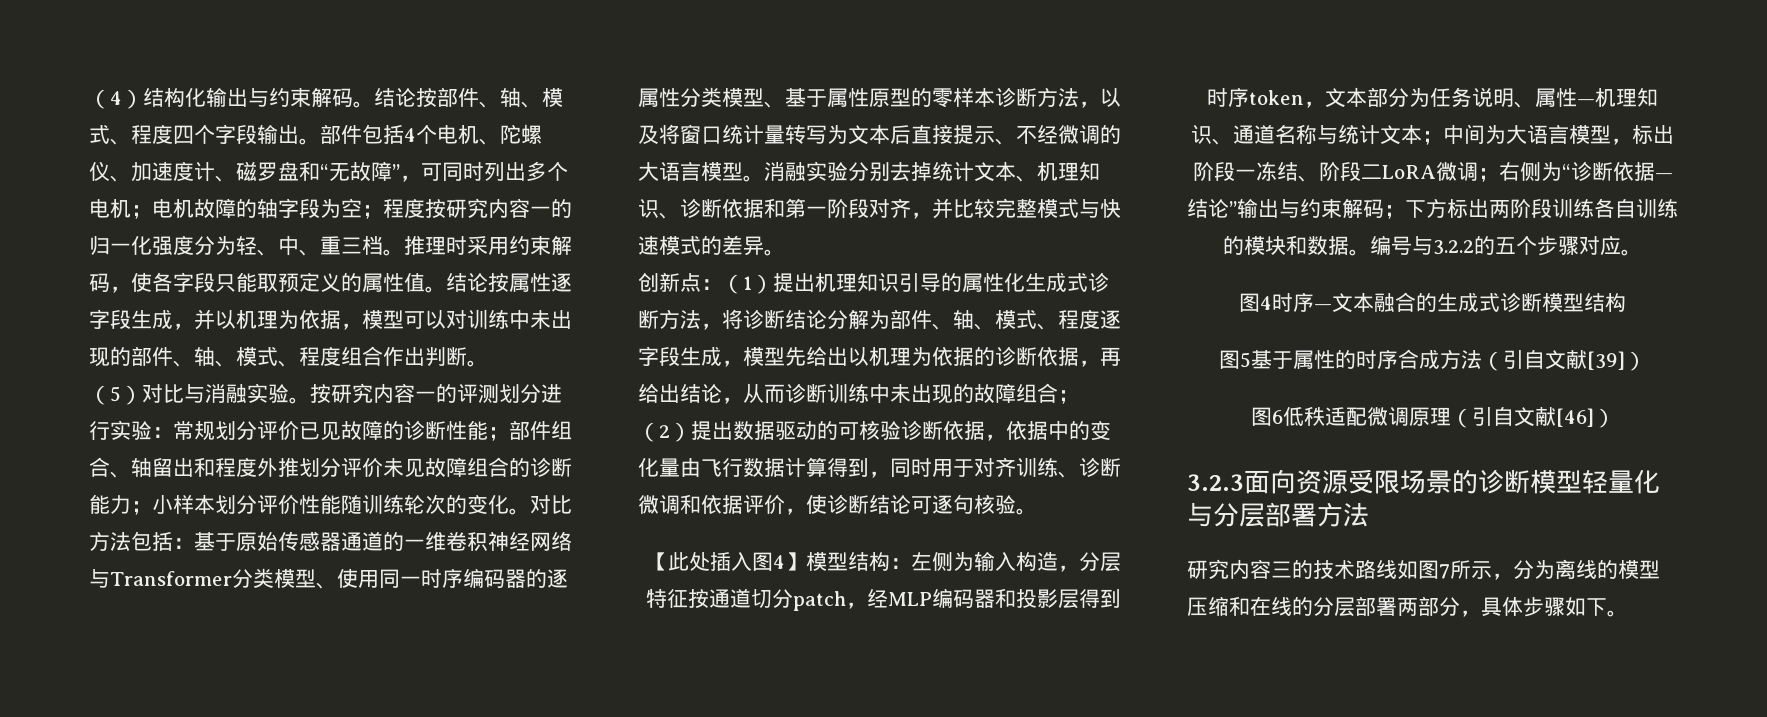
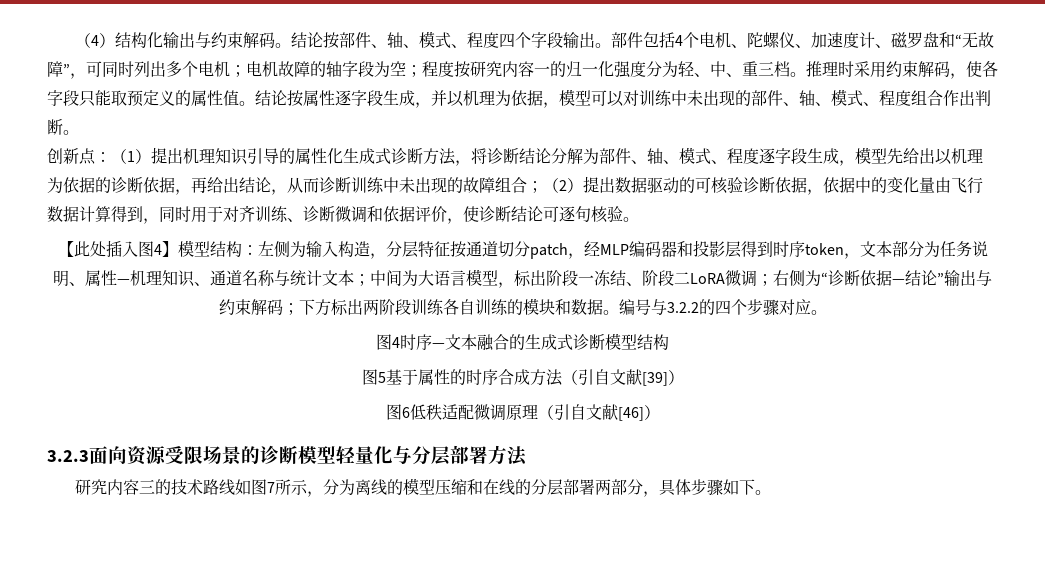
- （5）对比与消融实验。按研究内容一的评测划分进行实验：常规划分评价已见故障的诊断性能；部件组合、轴留出和程度外推划分评价未见故障组合的诊断能力；小样本划分评价性能随训练轮次的变化。对比方法包括：基于原始传感器通道的一维卷积神经网络与Transformer分类模型、使用同一时序编码器的逐属性分类模型、基于属性原型的零样本诊断方法，以及将窗口统计量转写为文本后直接提示、不经微调的大语言模型。消融实验分别去掉统计文本、机理知识、诊断依据和第一阶段对齐，并比较完整模式与快速模式的差异。
- 编号与3.2.2的五个步骤对应。
+ 编号与3.2.2的四个步骤对应。

